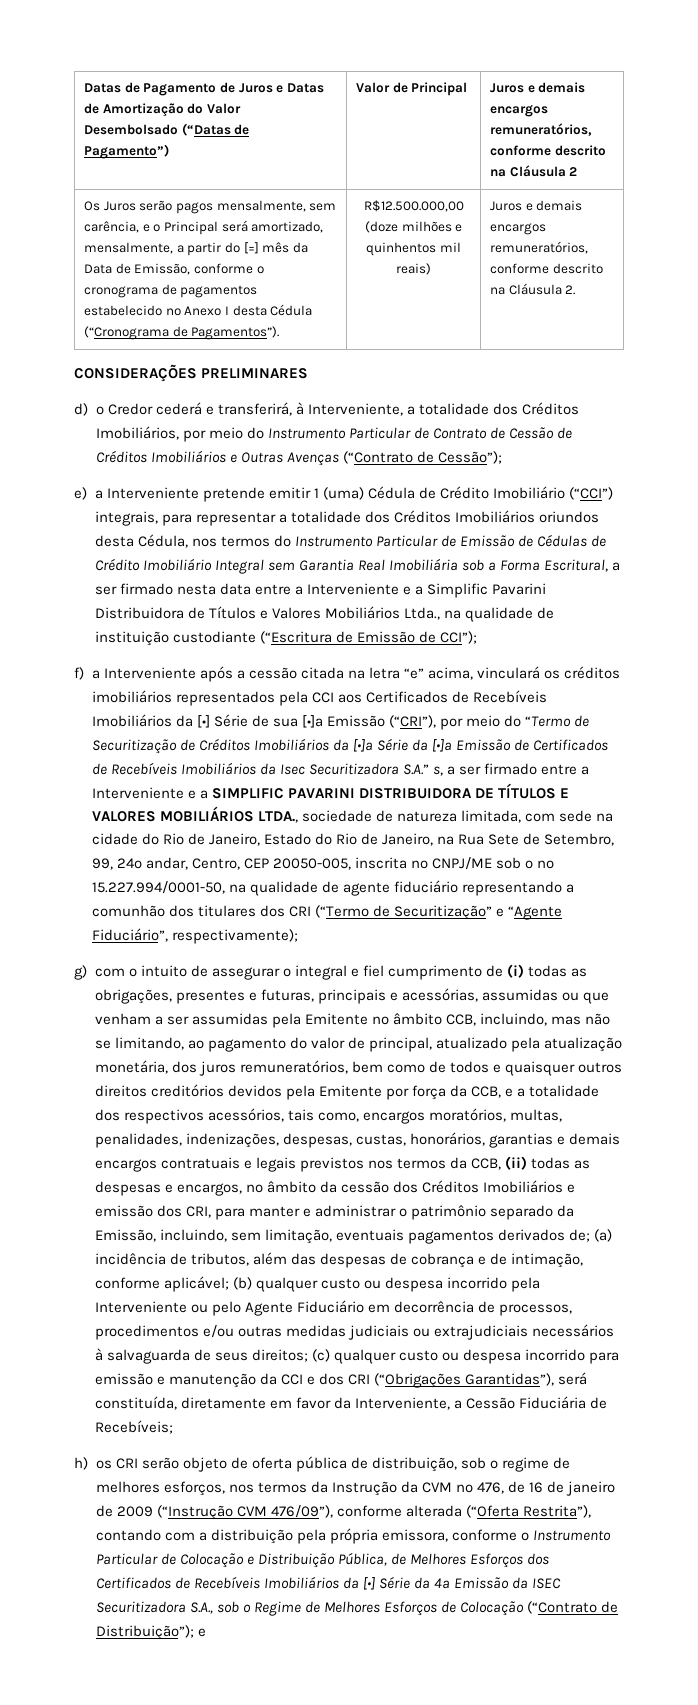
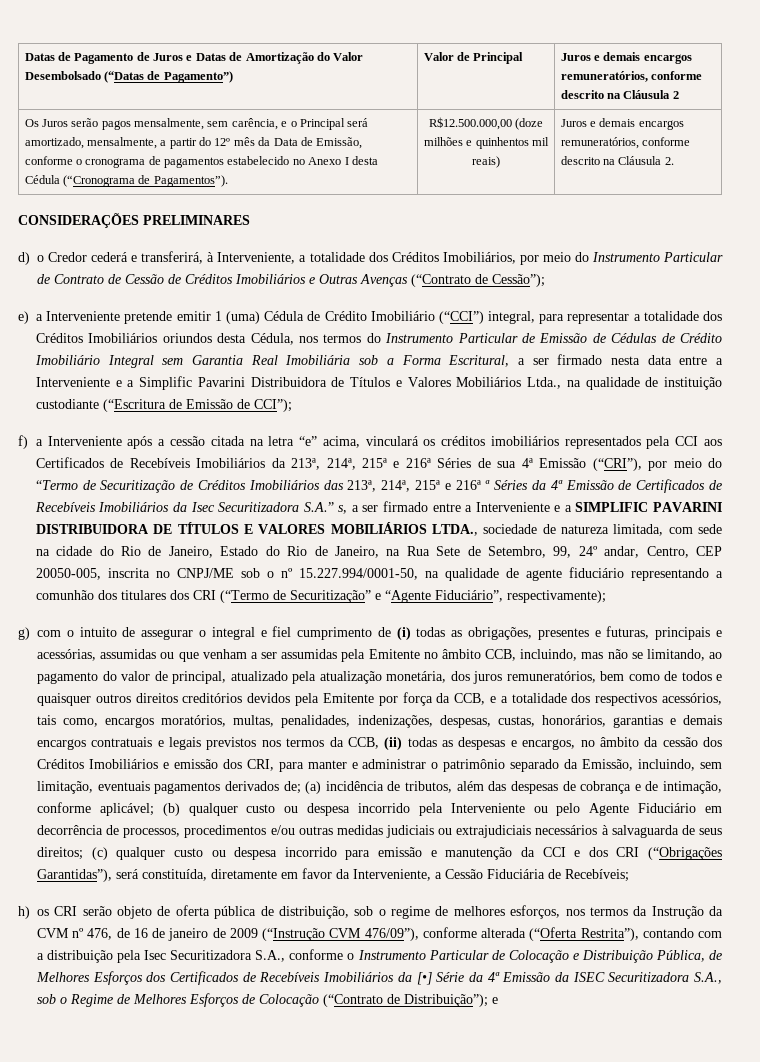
- Os Juros serão pagos mensalmente, sem carência, e o Principal será amortizado, mensalmente, a partir do [=] mês da Data de Emissão, conforme o cronograma de pagamentos estabelecido no Anexo I desta Cédula (“Cronograma de Pagamentos”).
+ Os Juros serão pagos mensalmente, sem carência, e o Principal será amortizado, mensalmente, a partir do 12º mês da Data de Emissão, conforme o cronograma de pagamentos estabelecido no Anexo I desta Cédula (“Cronograma de Pagamentos”).
- e) a Interveniente pretende emitir 1 (uma) Cédula de Crédito Imobiliário (“CCI”) integrais, para representar a totalidade dos Créditos Imobiliários oriundos desta Cédula, nos termos do Instrumento Particular de Emissão de Cédulas de Crédito Imobiliário Integral sem Garantia Real Imobiliária sob a Forma Escritural, a ser firmado nesta data entre a Interveniente e a Simplific Pavarini Distribuidora de Títulos e Valores Mobiliários Ltda., na qualidade de instituição custodiante (“Escritura de Emissão de CCI”);
+ e) a Interveniente pretende emitir 1 (uma) Cédula de Crédito Imobiliário (“CCI”) integral, para representar a totalidade dos Créditos Imobiliários oriundos desta Cédula, nos termos do Instrumento Particular de Emissão de Cédulas de Crédito Imobiliário Integral sem Garantia Real Imobiliária sob a Forma Escritural, a ser firmado nesta data entre a Interveniente e a Simplific Pavarini Distribuidora de Títulos e Valores Mobiliários Ltda., na qualidade de instituição custodiante (“Escritura de Emissão de CCI”);
- f) a Interveniente após a cessão citada na letra “e” acima, vinculará os créditos imobiliários representados pela CCI aos Certificados de Recebíveis Imobiliários da [•] Série de sua [•]ª Emissão (“CRI”), por meio do “Termo de Securitização de Créditos Imobiliários da [•]ª Série da [•]ª Emissão de Certificados de Recebíveis Imobiliários da Isec Securitizadora S.A.” s, a ser firmado entre a Interveniente e a SIMPLIFIC PAVARINI DISTRIBUIDORA DE TÍTULOS E VALORES MOBILIÁRIOS LTDA., sociedade de natureza limitada, com sede na cidade do Rio de Janeiro, Estado do Rio de Janeiro, na Rua Sete de Setembro, 99, 24º andar, Centro, CEP 20050-005, inscrita no CNPJ/ME sob o nº 15.227.994/0001-50, na qualidade de agente fiduciário representando a comunhão dos titulares dos CRI (“Termo de Securitização” e “Agente Fiduciário”, respectivamente);
+ f) a Interveniente após a cessão citada na letra “e” acima, vinculará os créditos imobiliários representados pela CCI aos Certificados de Recebíveis Imobiliários da 213ª, 214ª, 215ª e 216ª Séries de sua 4ª Emissão (“CRI”), por meio do “Termo de Securitização de Créditos Imobiliários das 213ª, 214ª, 215ª e 216ª ª Séries da 4ª Emissão de Certificados de Recebíveis Imobiliários da Isec Securitizadora S.A.” s, a ser firmado entre a Interveniente e a SIMPLIFIC PAVARINI DISTRIBUIDORA DE TÍTULOS E VALORES MOBILIÁRIOS LTDA., sociedade de natureza limitada, com sede na cidade do Rio de Janeiro, Estado do Rio de Janeiro, na Rua Sete de Setembro, 99, 24º andar, Centro, CEP 20050-005, inscrita no CNPJ/ME sob o nº 15.227.994/0001-50, na qualidade de agente fiduciário representando a comunhão dos titulares dos CRI (“Termo de Securitização” e “Agente Fiduciário”, respectivamente);
- h) os CRI serão objeto de oferta pública de distribuição, sob o regime de melhores esforços, nos termos da Instrução da CVM nº 476, de 16 de janeiro de 2009 (“Instrução CVM 476/09”), conforme alterada (“Oferta Restrita”), contando com a distribuição pela própria emissora, conforme o Instrumento Particular de Colocação e Distribuição Pública, de Melhores Esforços dos Certificados de Recebíveis Imobiliários da [•] Série da 4ª Emissão da ISEC Securitizadora S.A., sob o Regime de Melhores Esforços de Colocação (“Contrato de Distribuição”);
+ h) os CRI serão objeto de oferta pública de distribuição, sob o regime de melhores esforços, nos termos da Instrução da CVM nº 476, de 16 de janeiro de 2009 (“Instrução CVM 476/09”), conforme alterada (“Oferta Restrita”), contando com a distribuição pela Isec Securitizadora S.A., conforme o Instrumento Particular de Colocação e Distribuição Pública, de Melhores Esforços dos Certificados de Recebíveis Imobiliários da [•] Série da 4ª Emissão da ISEC Securitizadora S.A., sob o Regime de Melhores Esforços de Colocação (“Contrato de Distribuição”);

